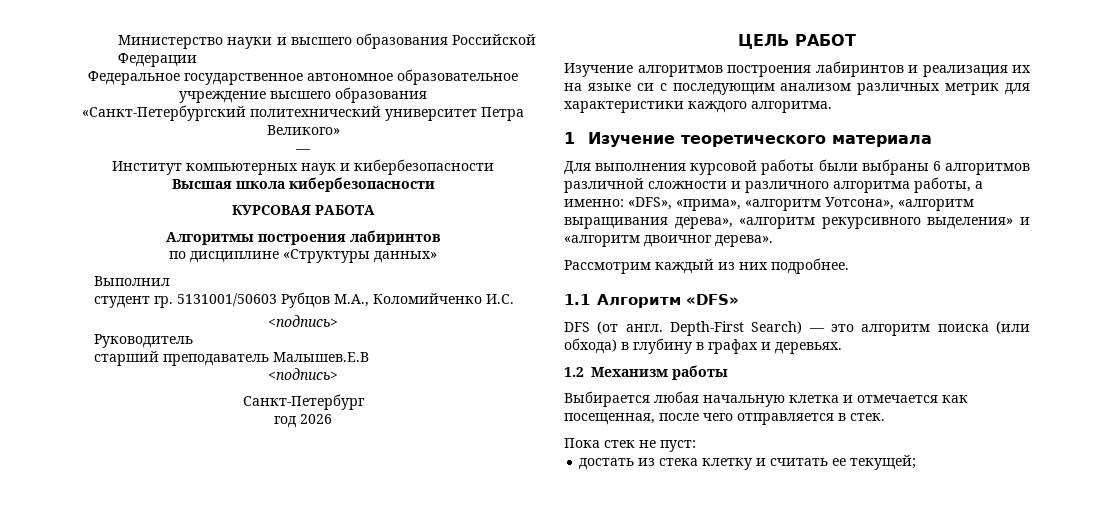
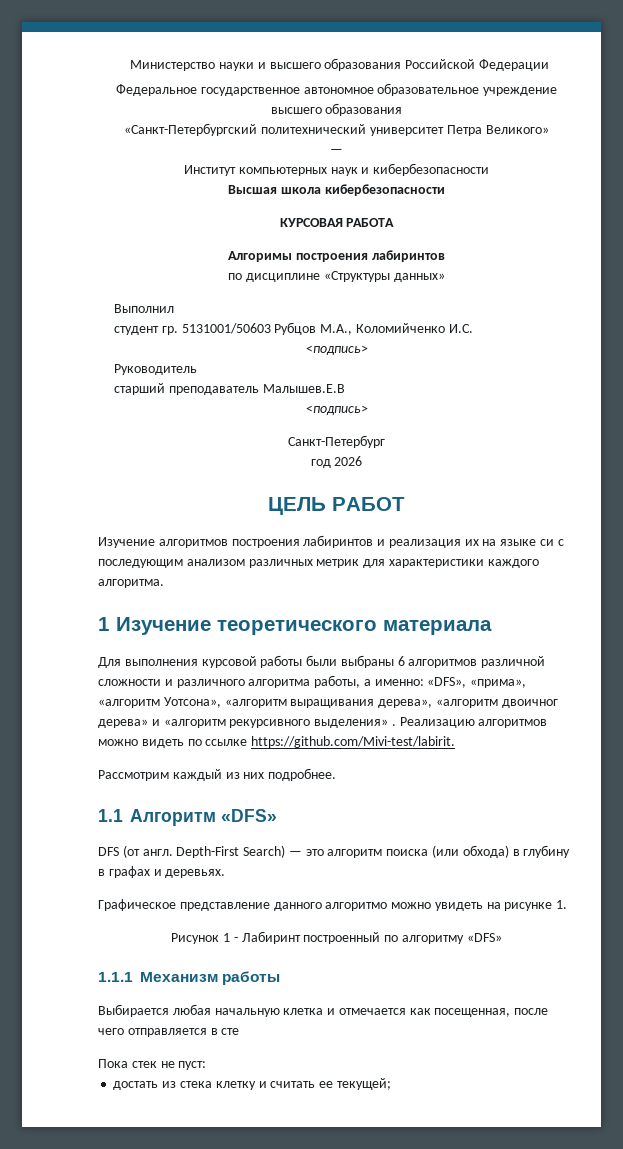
- Алгоритмы построения лабиринтов
+ Алгоримы построения лабиринтов
- Для выполнения курсовой работы были выбраны 6 алгоритмов различной сложности и различного алгоритма работы, а именно: «DFS», «прима», «алгоритм Уотсона», «алгоритм выращивания дерева», «алгоритм рекурсивного выделения» и «алгоритм двоичног дерева».
+ Для выполнения курсовой работы были выбраны 6 алгоритмов различной сложности и различного алгоритма работы, а именно: «DFS», «прима», «алгоритм Уотсона», «алгоритм выращивания дерева», «алгоритм двоичног дерева» и «алгоритм рекурсивного выделения» . Реализацию алгоритмов можно видеть по ссылке https://github.com/Mivi-test/labirit.
- 1.2 Механизм работы
+ Графическое представление данного алгоритмо можно увидеть на рисунке 1.
+ Рисунок 1 - Лабиринт построенный по алгоритму «DFS»
+ 1.1.1 Механизм работы
- Выбирается любая начальную клетка и отмечается как посещенная, после чего отправляется в стек.
+ Выбирается любая начальную клетка и отмечается как посещенная, после чего отправляется в сте

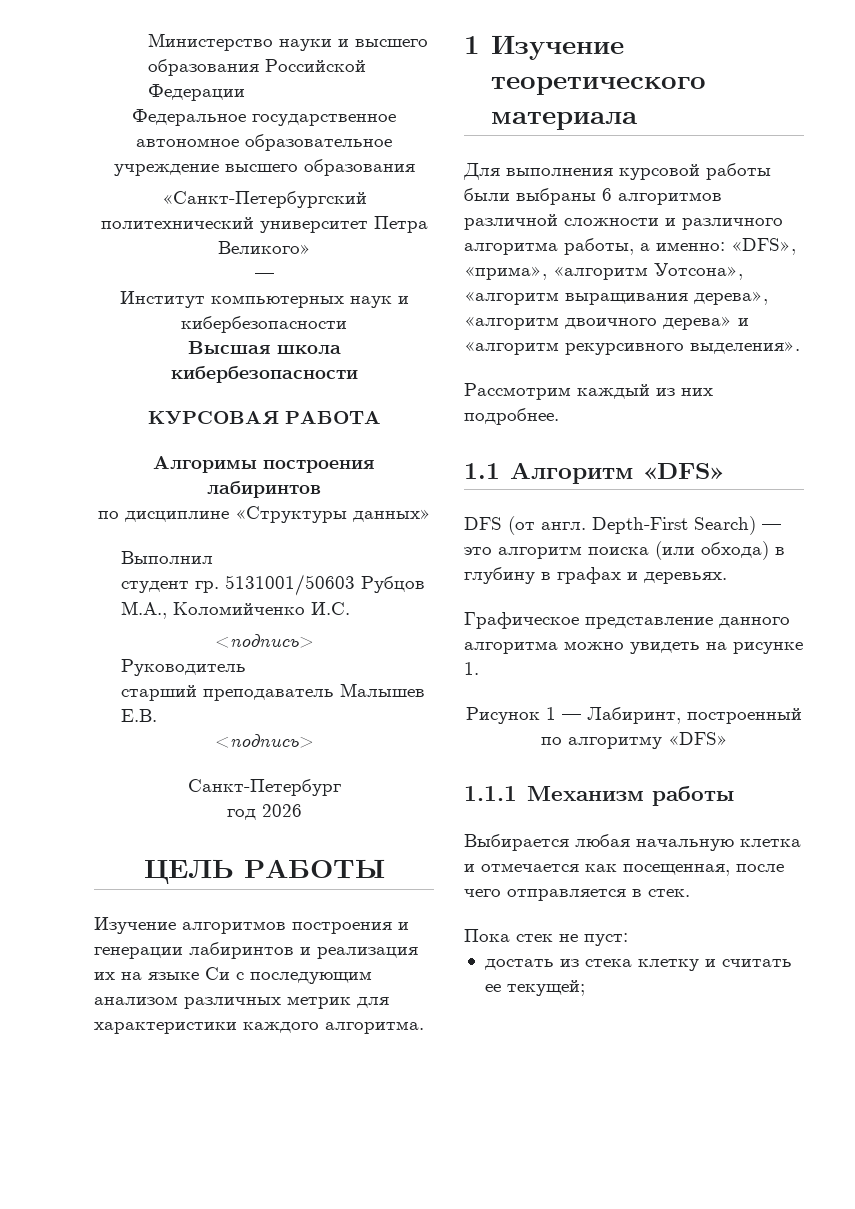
- старший преподаватель Малышев.Е.В
+ старший преподаватель Малышев Е.В.
- ЦЕЛЬ РАБОТ
+ ЦЕЛЬ РАБОТЫ
- Изучение алгоритмов построения лабиринтов и реализация их на языке си с последующим анализом различных метрик для характеристики каждого алгоритма.
+ Изучение алгоритмов построения и генерации лабиринтов и реализация их на языке Си с последующим анализом различных метрик для характеристики каждого алгоритма.
- Для выполнения курсовой работы были выбраны 6 алгоритмов различной сложности и различного алгоритма работы, а именно: «DFS», «прима», «алгоритм Уотсона», «алгоритм выращивания дерева», «алгоритм двоичног дерева» и «алгоритм рекурсивного выделения» . Реализацию алгоритмов можно видеть по ссылке https://github.com/Mivi-test/labirit.
+ Для выполнения курсовой работы были выбраны 6 алгоритмов различной сложности и различного алгоритма работы, а именно: «DFS», «прима», «алгоритм Уотсона», «алгоритм выращивания дерева», «алгоритм двоичного дерева» и «алгоритм рекурсивного выделения».
- Графическое представление данного алгоритмо можно увидеть на рисунке 1.
+ Графическое представление данного алгоритма можно увидеть на рисунке 1.
- Рисунок 1 - Лабиринт построенный по алгоритму «DFS»
+ Рисунок 1 — Лабиринт, построенный по алгоритму «DFS»
- Выбирается любая начальную клетка и отмечается как посещенная, после чего отправляется в сте
+ Выбирается любая начальную клетка и отмечается как посещенная, после чего отправляется в стек.

